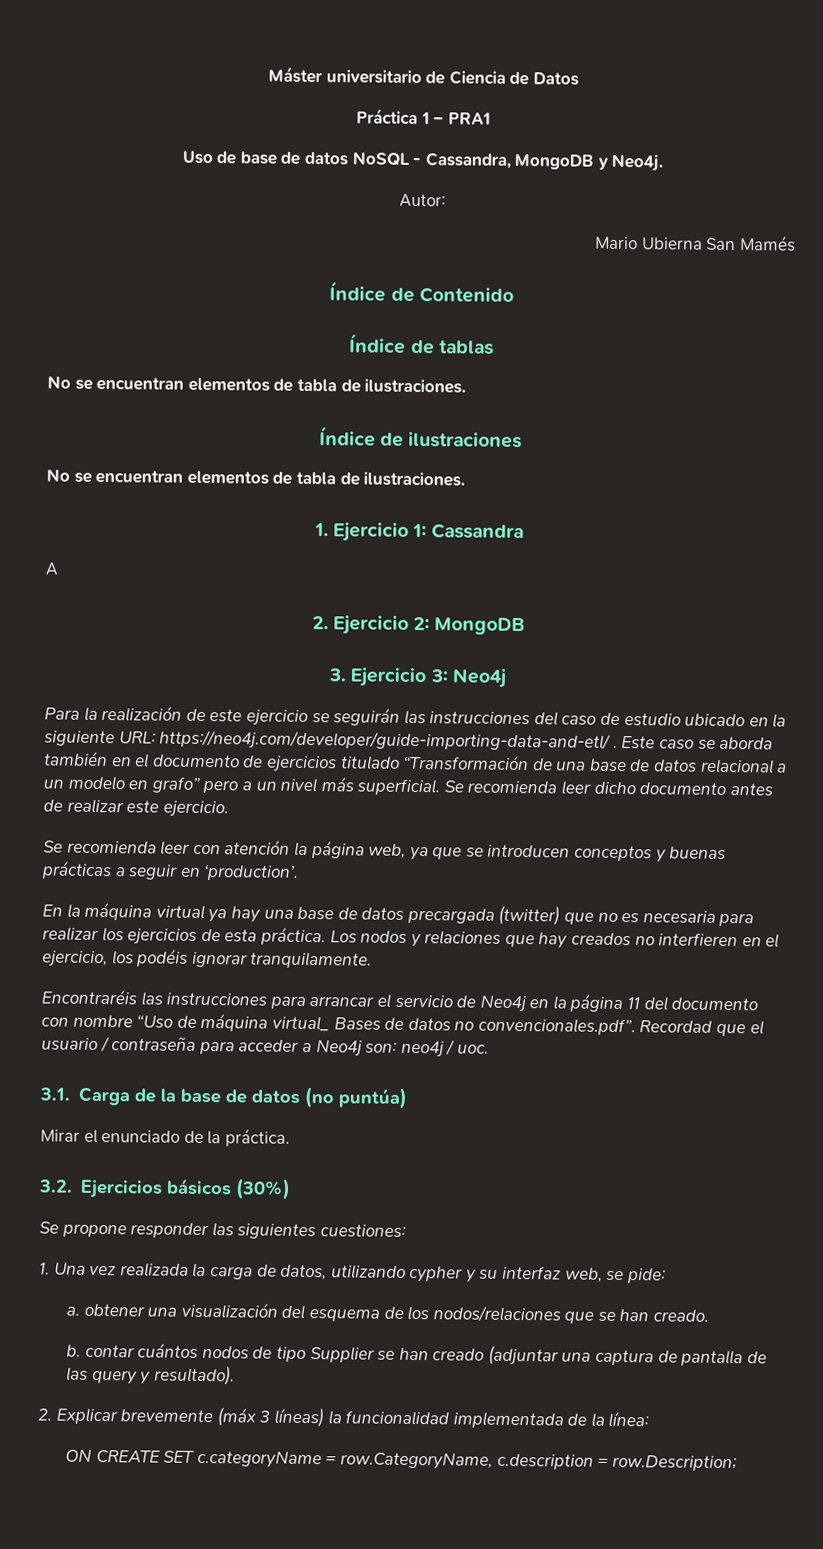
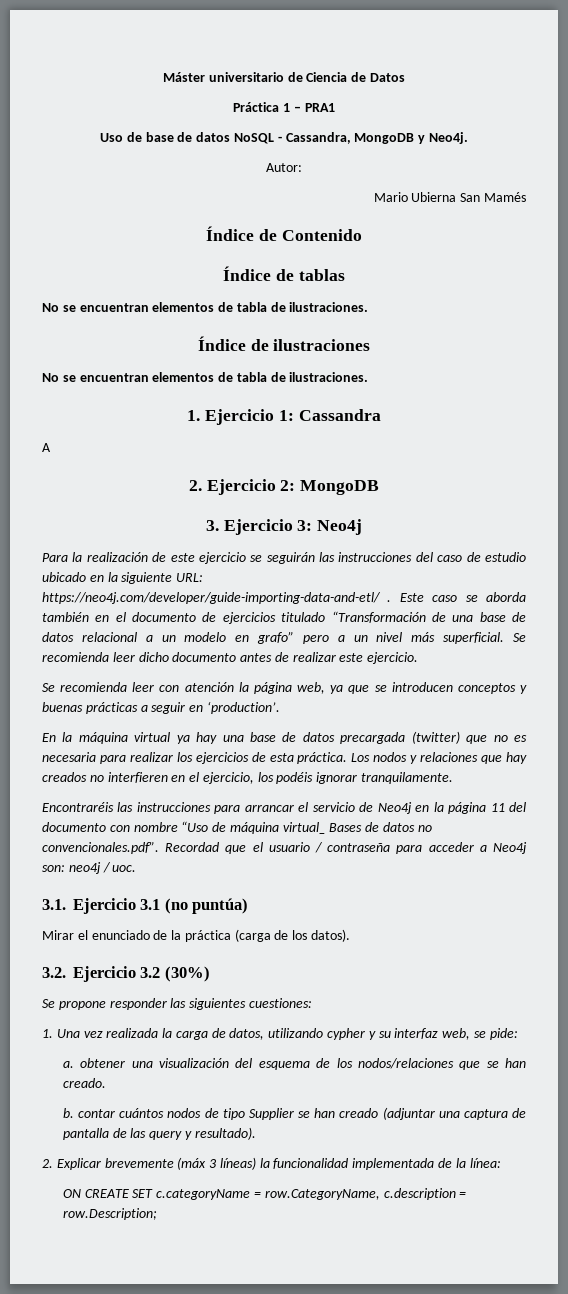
- 3.1. Carga de la base de datos (no puntúa)
+ 3.1. Ejercicio 3.1 (no puntúa)
- Mirar el enunciado de la práctica.
+ Mirar el enunciado de la práctica (carga de los datos).
- 3.2. Ejercicios básicos (30%)
+ 3.2. Ejercicio 3.2 (30%)

